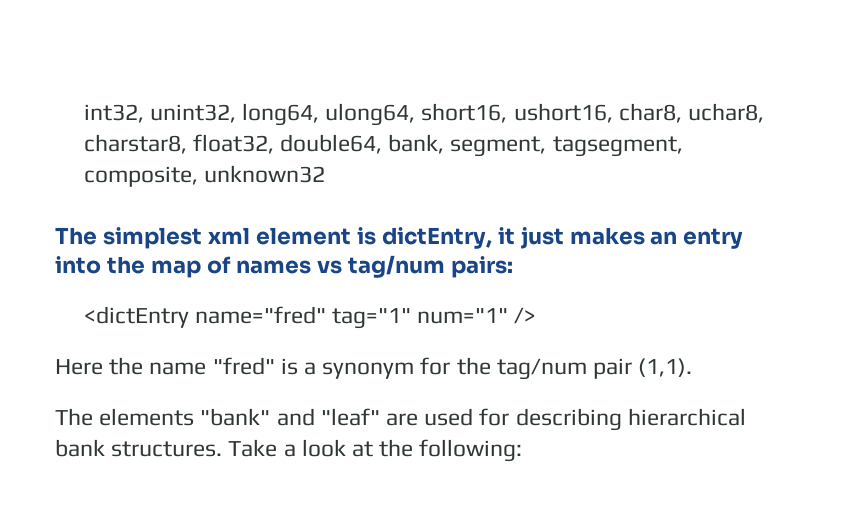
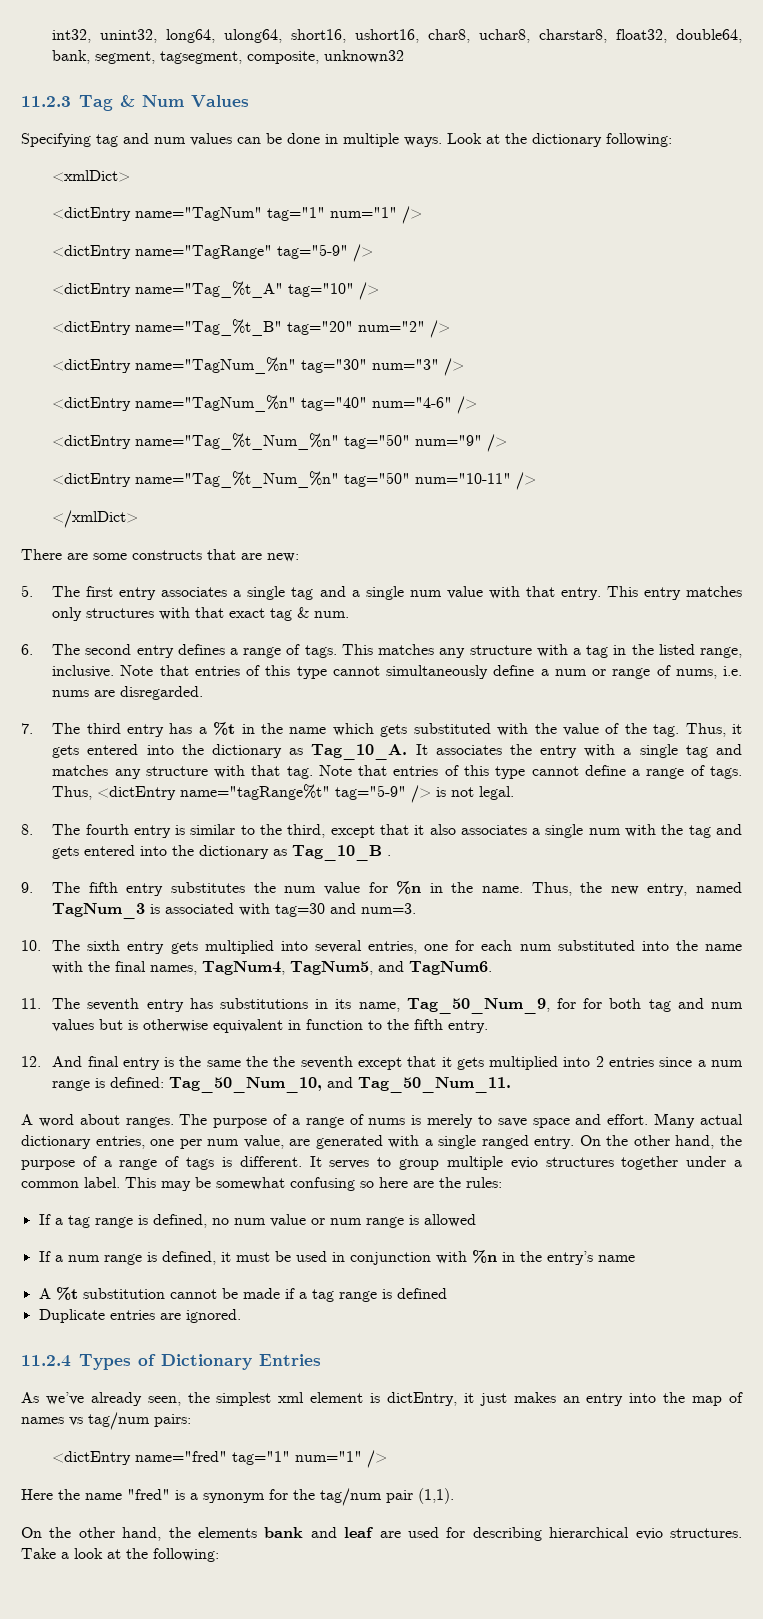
- The simplest xml element is dictEntry, it just makes an entry into the map of names vs tag/num pairs:
+ 11.2.3 Tag & Num Values
+ Specifying tag and num values can be done in multiple ways. Look at the dictionary following:
+ <xmlDict>
+ <dictEntry name="TagNum" tag="1" num="1" />
+ <dictEntry name="TagRange" tag="5-9" />
+ <dictEntry name="Tag_%t_A" tag="10" />
+ <dictEntry name="Tag_%t_B" tag="20" num="2" />
+ <dictEntry name="TagNum_%n" tag="30" num="3" />
+ <dictEntry name="TagNum_%n" tag="40" num="4-6" />
+ <dictEntry name="Tag_%t_Num_%n" tag="50" num="9" />
+ <dictEntry name="Tag_%t_Num_%n" tag="50" num="10-11" />
+ </xmlDict>
+ There are some constructs that are new:
+ 5. The first entry associates a single tag and a single num value with that entry. This entry matches only structures with that exact tag & num.
+ 6. The second entry defines a range of tags. This matches any structure with a tag in the listed range, inclusive. Note that entries of this type cannot simultaneously define a num or range of nums, i.e. nums are disregarded.
+ 7. The third entry has a %t in the name which gets substituted with the value of the tag. Thus, it gets entered into the dictionary as Tag_10_A. It associates the entry with a single tag and matches any structure with that tag. Note that entries of this type cannot define a range of tags. Thus, <dictEntry name="tagRange%t" tag="5-9" /> is not legal.
+ 8. The fourth entry is similar to the third, except that it also associates a single num with the tag and gets entered into the dictionary as Tag_10_B .
+ 9. The fifth entry substitutes the num value for %n in the name. Thus, the new entry, named TagNum_3 is associated with tag=30 and num=3.
+ 10. The sixth entry gets multiplied into several entries, one for each num substituted into the name with the final names, TagNum4, TagNum5, and TagNum6.
+ 11. The seventh entry has substitutions in its name, Tag_50_Num_9, for for both tag and num values but is otherwise equivalent in function to the fifth entry.
+ 12. And final entry is the same the the seventh except that it gets multiplied into 2 entries since a num range is defined: Tag_50_Num_10, and Tag_50_Num_11.
+ A word about ranges. The purpose of a range of nums is merely to save space and effort. Many actual dictionary entries, one per num value, are generated with a single ranged entry. On the other hand, the purpose of a range of tags is different. It serves to group multiple evio structures together under a common label. This may be somewhat confusing so here are the rules:
+ If a tag range is defined, no num value or num range is allowed
+ If a num range is defined, it must be used in conjunction with %n in the entry’s name
+ A %t substitution cannot be made if a tag range is defined
+ Duplicate entries are ignored.
+ 11.2.4 Types of Dictionary Entries
+ As we’ve already seen, the simplest xml element is dictEntry, it just makes an entry into the map of names vs tag/num pairs:
- The elements "bank" and "leaf" are used for describing hierarchical bank structures.
+ On the other hand, the elements bank and leaf are used for describing hierarchical evio structures.

